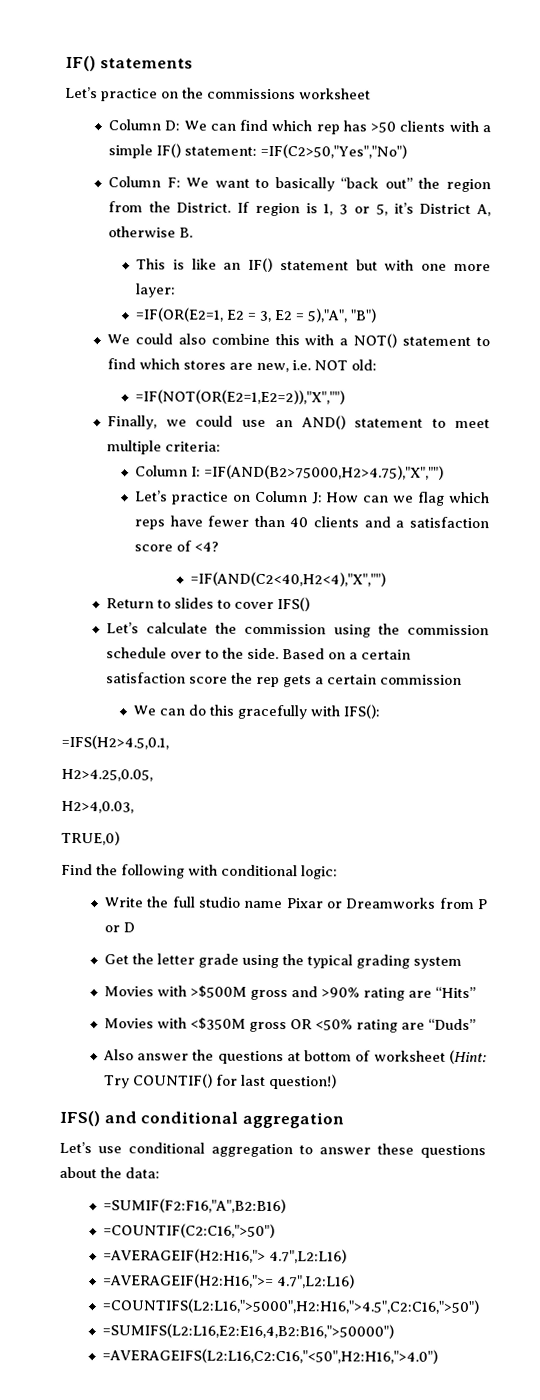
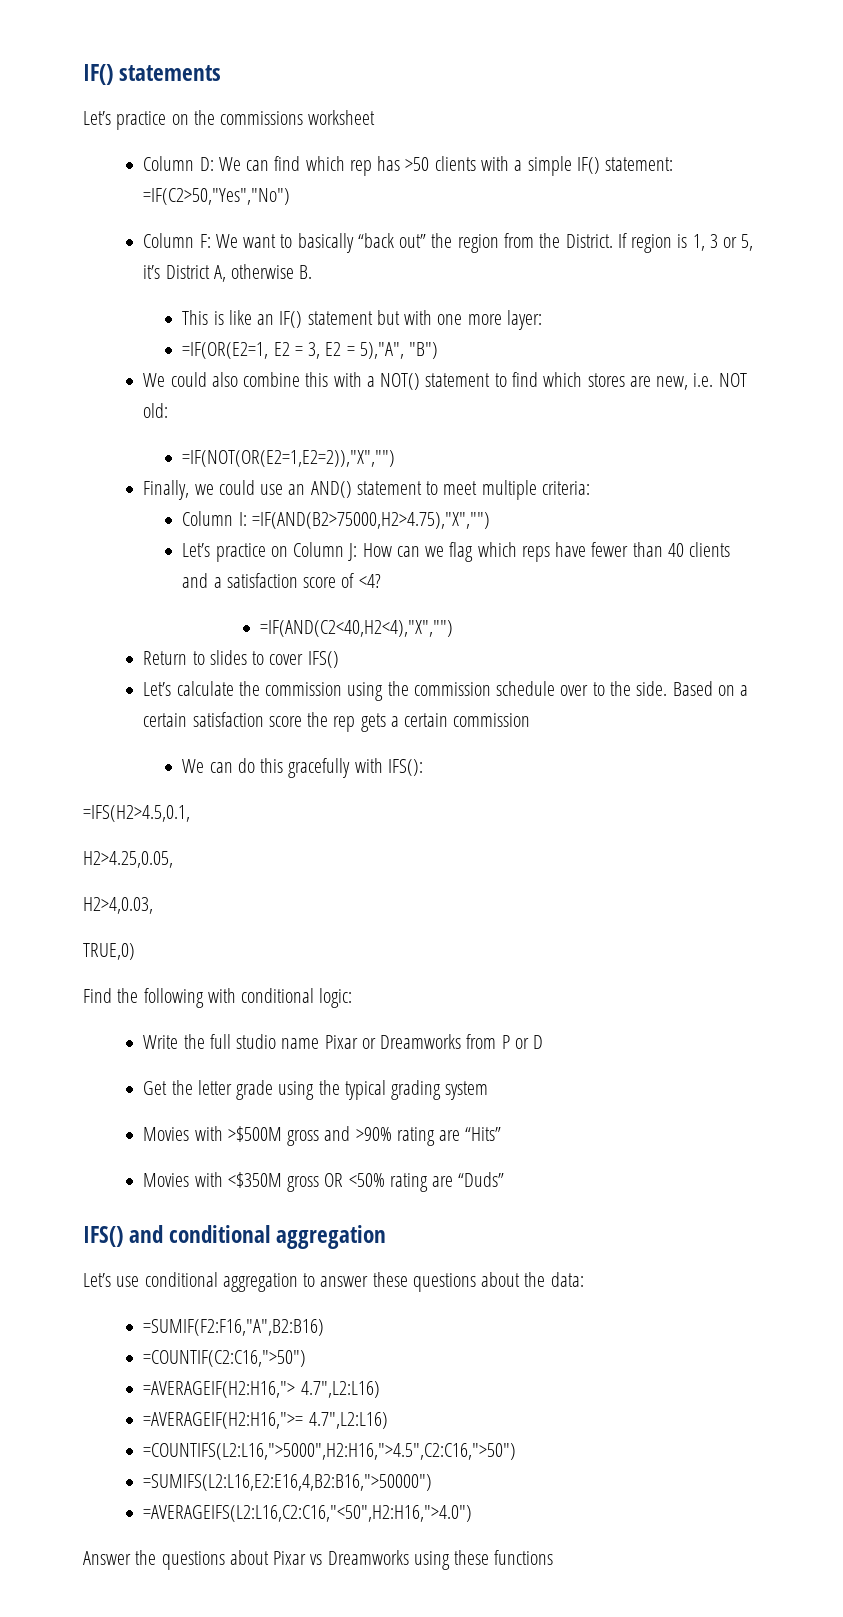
- Also answer the questions at bottom of worksheet (Hint: Try COUNTIF() for last question!)
+ Answer the questions about Pixar vs Dreamworks using these functions

